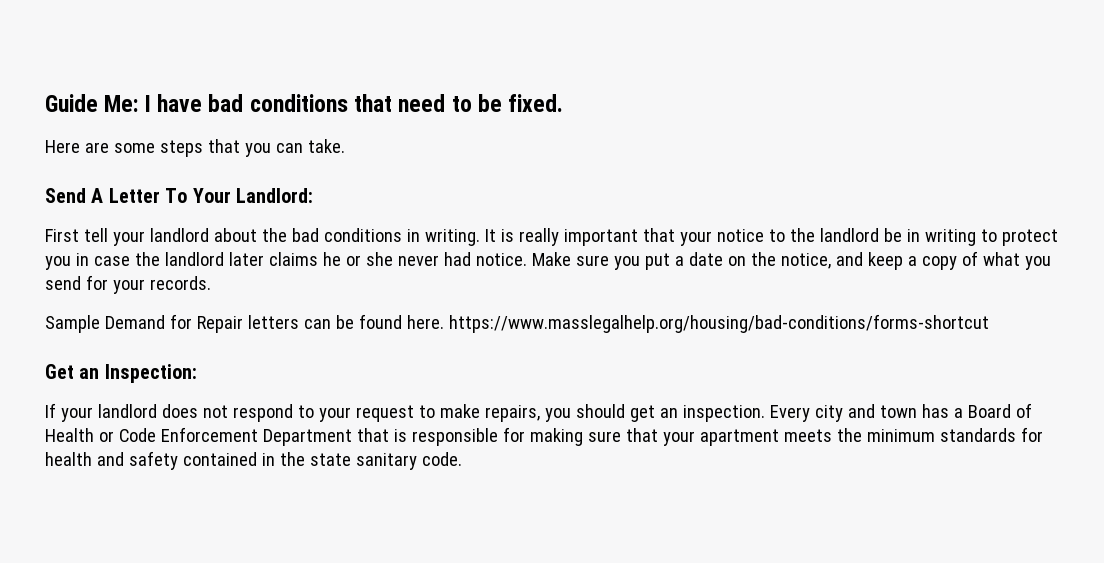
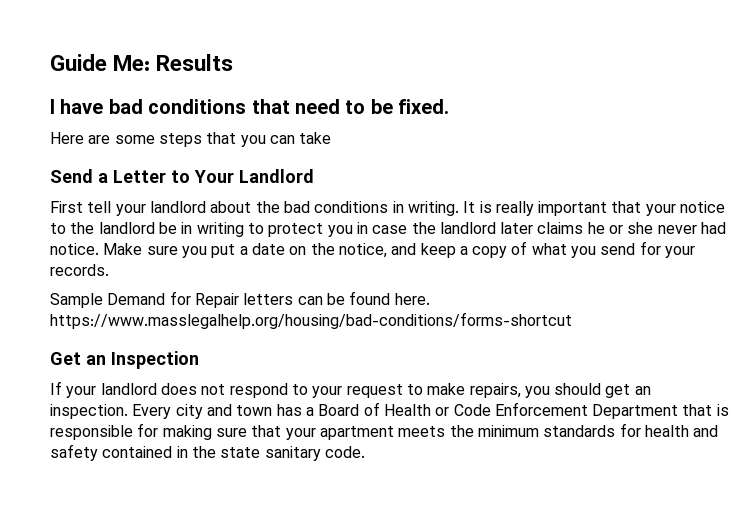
- Guide Me: I have bad conditions that need to be fixed.
+ Guide Me: Results
+ I have bad conditions that need to be fixed.
- Here are some steps that you can take.
+ Here are some steps that you can take
- Send A Letter To Your Landlord:
+ Send a Letter to Your Landlord
- Get an Inspection:
+ Get an Inspection

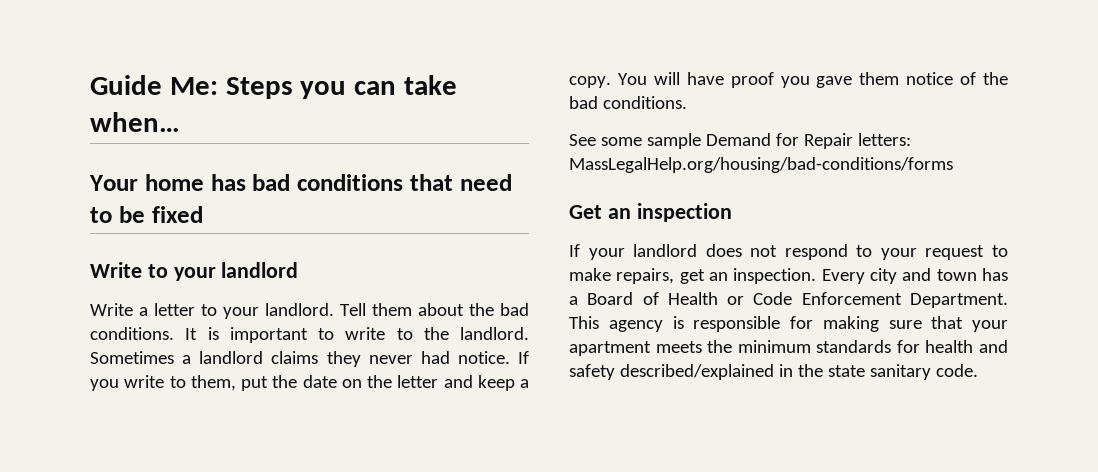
- Guide Me: Results
- I have bad conditions that need to be fixed.
- Here are some steps that you can take
- Send a Letter to Your Landlord
- First tell your landlord about the bad conditions in writing. It is really important that your notice to the landlord be in writing to protect you in case the landlord later claims he or she never had notice. Make sure you put a date on the notice, and keep a copy of what you send for your records.
- Sample Demand for Repair letters can be found here. https://www.masslegalhelp.org/housing/bad-conditions/forms-shortcut
+ Guide Me: Steps you can take when…
+ Your home has bad conditions that need to be fixed
+ Write to your landlord
+ Write a letter to your landlord. Tell them about the bad conditions. It is important to write to the landlord. Sometimes a landlord claims they never had notice. If you write to them, put the date on the letter and keep a copy. You will have proof you gave them notice of the bad conditions.
+ See some sample Demand for Repair letters: MassLegalHelp.org/housing/bad-conditions/forms
- Get an Inspection
+ Get an inspection
- If your landlord does not respond to your request to make repairs, you should get an inspection.
+ If your landlord does not respond to your request to make repairs, get an inspection.
- Every city and town has a Board of Health or Code Enforcement Department that is responsible for making sure that your apartment meets the minimum standards for health and safety contained in the state sanitary code.
+ Every city and town has a Board of Health or Code Enforcement Department. This agency is responsible for making sure that your apartment meets the minimum standards for health and safety described/explained in the state sanitary code.

